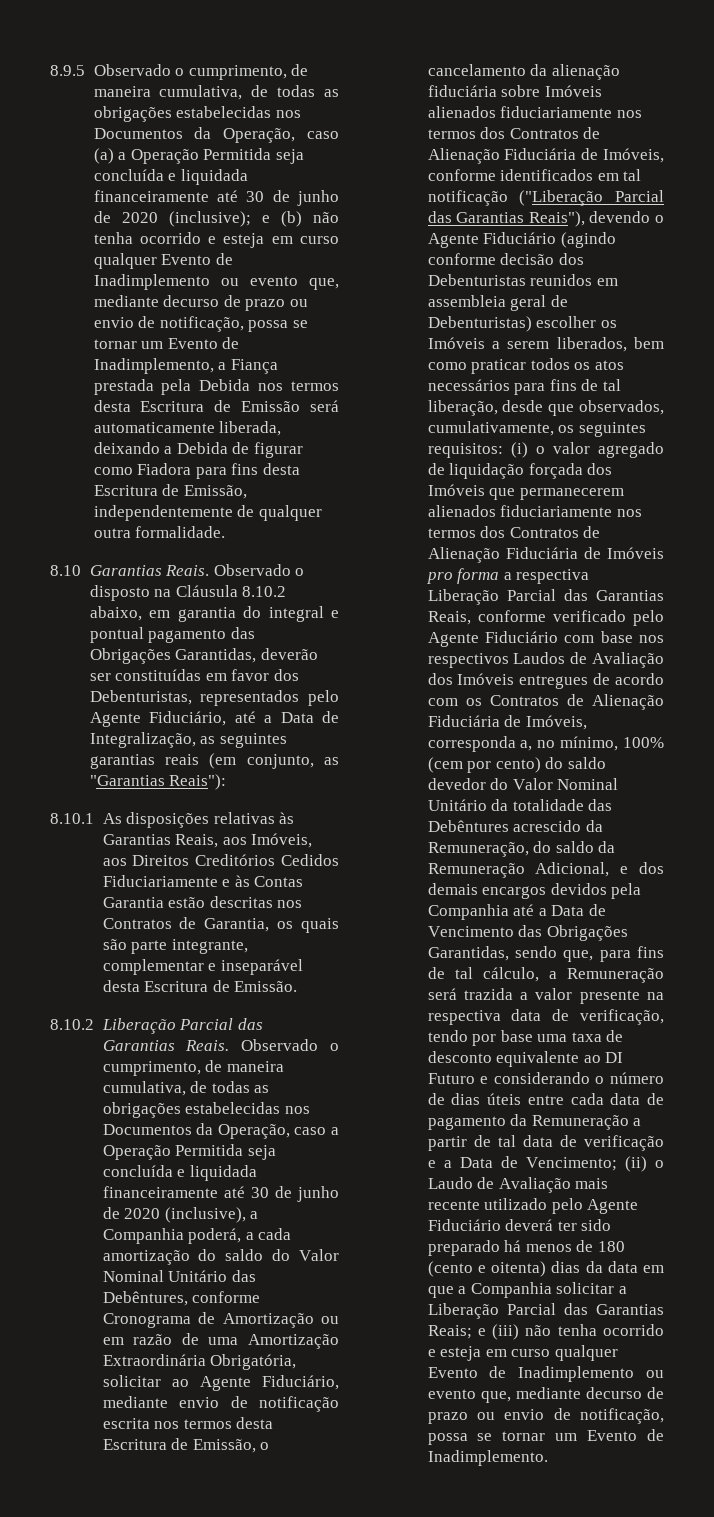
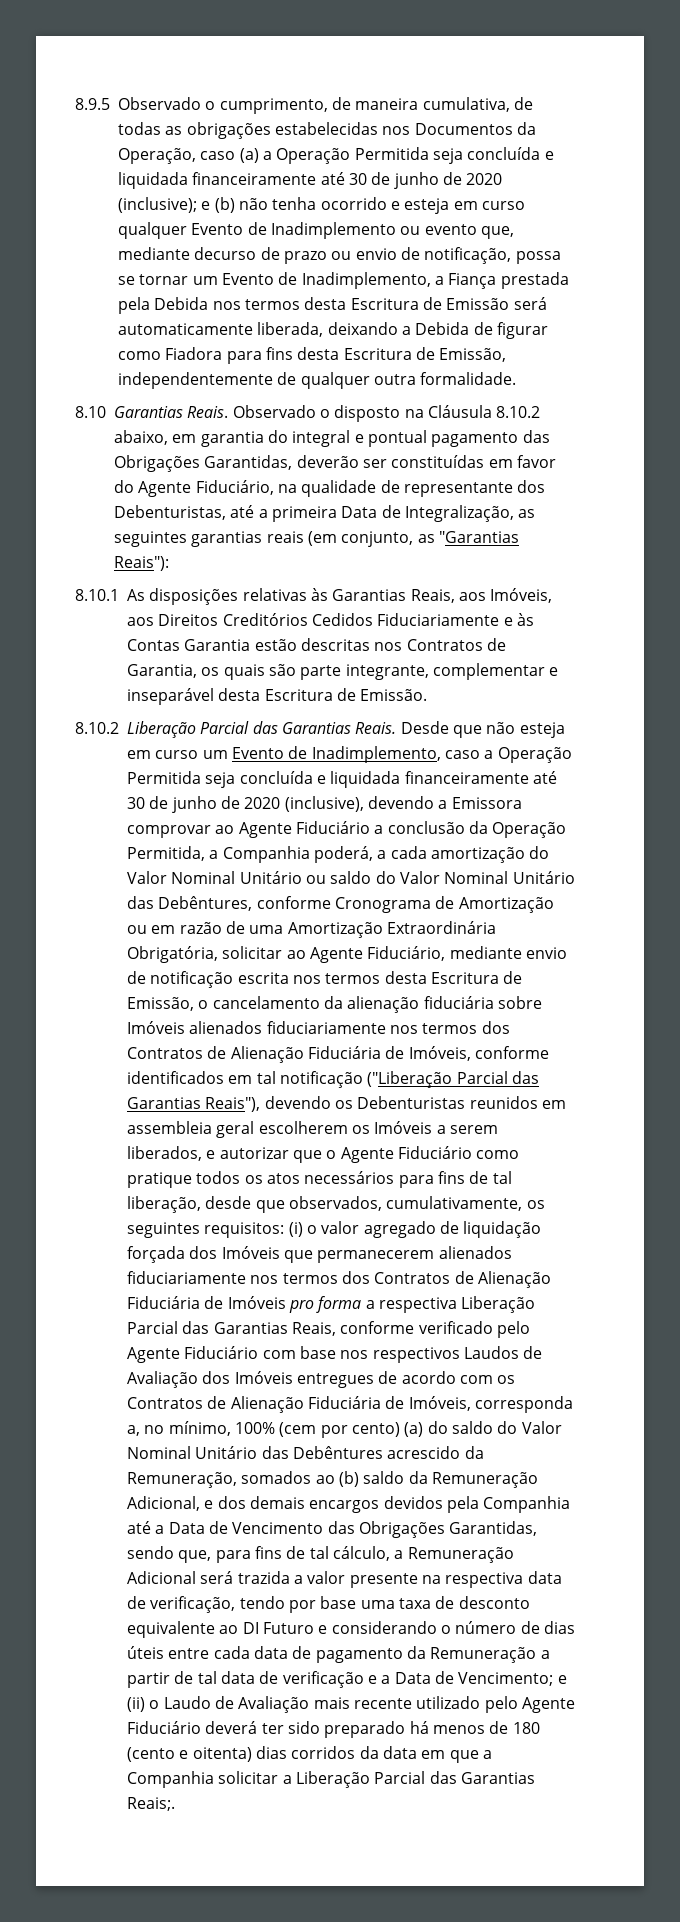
- Observado o disposto na Cláusula 8.10.2 abaixo, em garantia do integral e pontual pagamento das Obrigações Garantidas, deverão ser constituídas em favor dos Debenturistas, representados pelo Agente Fiduciário, até a Data de Integralização, as seguintes garantias reais (em conjunto, as "Garantias Reais"):
+ Observado o disposto na Cláusula 8.10.2 abaixo, em garantia do integral e pontual pagamento das Obrigações Garantidas, deverão ser constituídas em favor do Agente Fiduciário, na qualidade de representante dos Debenturistas, até a primeira Data de Integralização, as seguintes garantias reais (em conjunto, as "Garantias Reais"):
- Observado o cumprimento, de maneira cumulativa, de todas as obrigações estabelecidas nos Documentos da Operação, caso a Operação Permitida seja concluída e liquidada financeiramente até 30 de junho de 2020 (inclusive), a Companhia poderá, a cada amortização do saldo do Valor Nominal Unitário das Debêntures, conforme Cronograma de Amortização ou em razão de uma Amortização Extraordinária Obrigatória, solicitar ao Agente Fiduciário, mediante envio de notificação escrita nos termos desta Escritura de Emissão, o cancelamento da alienação fiduciária sobre Imóveis alienados fiduciariamente nos termos dos Contratos de Alienação Fiduciária de Imóveis, conforme identificados em tal notificação ("Liberação Parcial das Garantias Reais"), devendo o Agente Fiduciário (agindo conforme decisão dos Debenturistas reunidos em assembleia geral de Debenturistas) escolher os Imóveis a serem liberados, bem como praticar todos os atos necessários para fins de tal liberação, desde que observados, cumulativamente, os seguintes requisitos:
+ Desde que não esteja em curso um Evento de Inadimplemento, caso a Operação Permitida seja concluída e liquidada financeiramente até 30 de junho de 2020 (inclusive), devendo a Emissora comprovar ao Agente Fiduciário a conclusão da Operação Permitida, a Companhia poderá, a cada amortização do Valor Nominal Unitário ou saldo do Valor Nominal Unitário das Debêntures, conforme Cronograma de Amortização ou em razão de uma Amortização Extraordinária Obrigatória, solicitar ao Agente Fiduciário, mediante envio de notificação escrita nos termos desta Escritura de Emissão, o cancelamento da alienação fiduciária sobre Imóveis alienados fiduciariamente nos termos dos Contratos de Alienação Fiduciária de Imóveis, conforme identificados em tal notificação ("Liberação Parcial das Garantias Reais"), devendo os Debenturistas reunidos em assembleia geral escolherem os Imóveis a serem liberados, e autorizar que o Agente Fiduciário como pratique todos os atos necessários para fins de tal liberação, desde que observados, cumulativamente, os seguintes requisitos:
- (i) o valor agregado de liquidação forçada dos Imóveis que permanecerem alienados fiduciariamente nos termos dos Contratos de Alienação Fiduciária de Imóveis pro forma a respectiva Liberação Parcial das Garantias Reais, conforme verificado pelo Agente Fiduciário com base nos respectivos Laudos de Avaliação dos Imóveis entregues de acordo com os Contratos de Alienação Fiduciária de Imóveis, corresponda a, no mínimo, 100% (cem por cento) do saldo devedor do Valor Nominal Unitário da totalidade das Debêntures acrescido da Remuneração, do saldo da Remuneração Adicional, e dos demais encargos devidos pela Companhia até a Data de Vencimento das Obrigações Garantidas, sendo que, para fins de tal cálculo, a Remuneração será trazida a valor presente na respectiva data de verificação, tendo por base uma taxa de desconto equivalente ao DI Futuro e considerando o número de dias úteis entre cada data de pagamento da Remuneração a partir de tal data de verificação e a Data de Vencimento;
+ (i) o valor agregado de liquidação forçada dos Imóveis que permanecerem alienados fiduciariamente nos termos dos Contratos de Alienação Fiduciária de Imóveis pro forma a respectiva Liberação Parcial das Garantias Reais, conforme verificado pelo Agente Fiduciário com base nos respectivos Laudos de Avaliação dos Imóveis entregues de acordo com os Contratos de Alienação Fiduciária de Imóveis, corresponda a, no mínimo, 100% (cem por cento) (a) do saldo do Valor Nominal Unitário das Debêntures acrescido da Remuneração, somados ao (b) saldo da Remuneração Adicional, e dos demais encargos devidos pela Companhia até a Data de Vencimento das Obrigações Garantidas, sendo que, para fins de tal cálculo, a Remuneração Adicional será trazida a valor presente na respectiva data de verificação, tendo por base uma taxa de desconto equivalente ao DI Futuro e considerando o número de dias úteis entre cada data de pagamento da Remuneração a partir de tal data de verificação e a Data de Vencimento;
- (ii) o Laudo de Avaliação mais recente utilizado pelo Agente Fiduciário deverá ter sido preparado há menos de 180 (cento e oitenta) dias da data em que a Companhia solicitar a Liberação Parcial das Garantias Reais; e (iii) não tenha ocorrido e esteja em curso qualquer Evento de Inadimplemento ou evento que, mediante decurso de prazo ou envio de notificação, possa se tornar um Evento de Inadimplemento.
+ e (ii) o Laudo de Avaliação mais recente utilizado pelo Agente Fiduciário deverá ter sido preparado há menos de 180 (cento e oitenta) dias corridos da data em que a Companhia solicitar a Liberação Parcial das Garantias Reais;.

